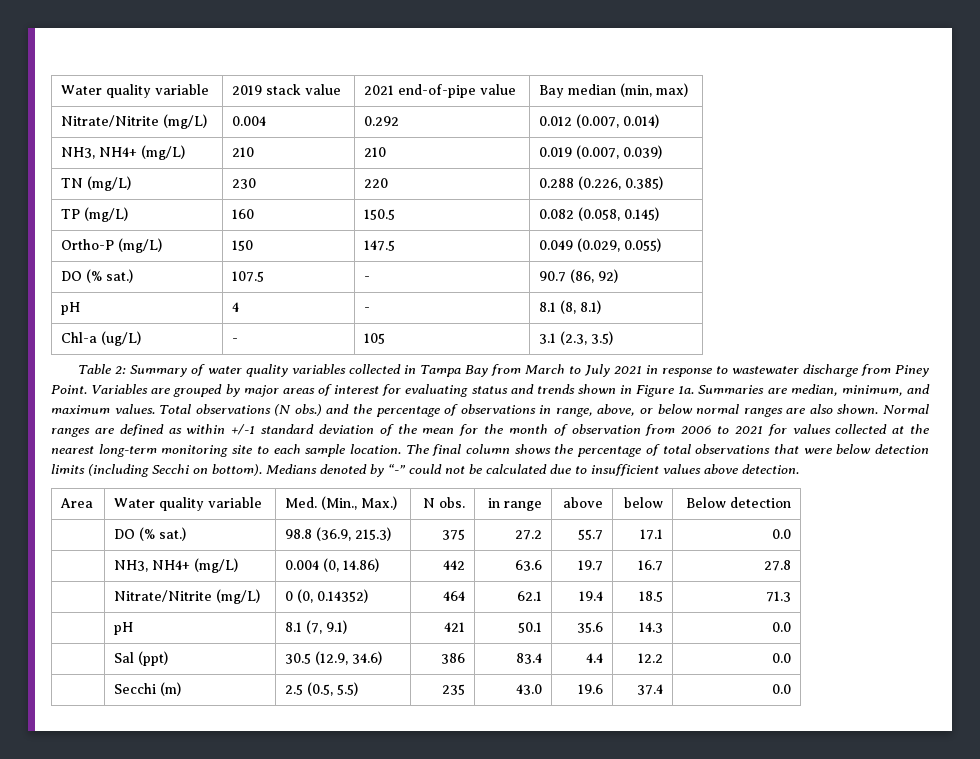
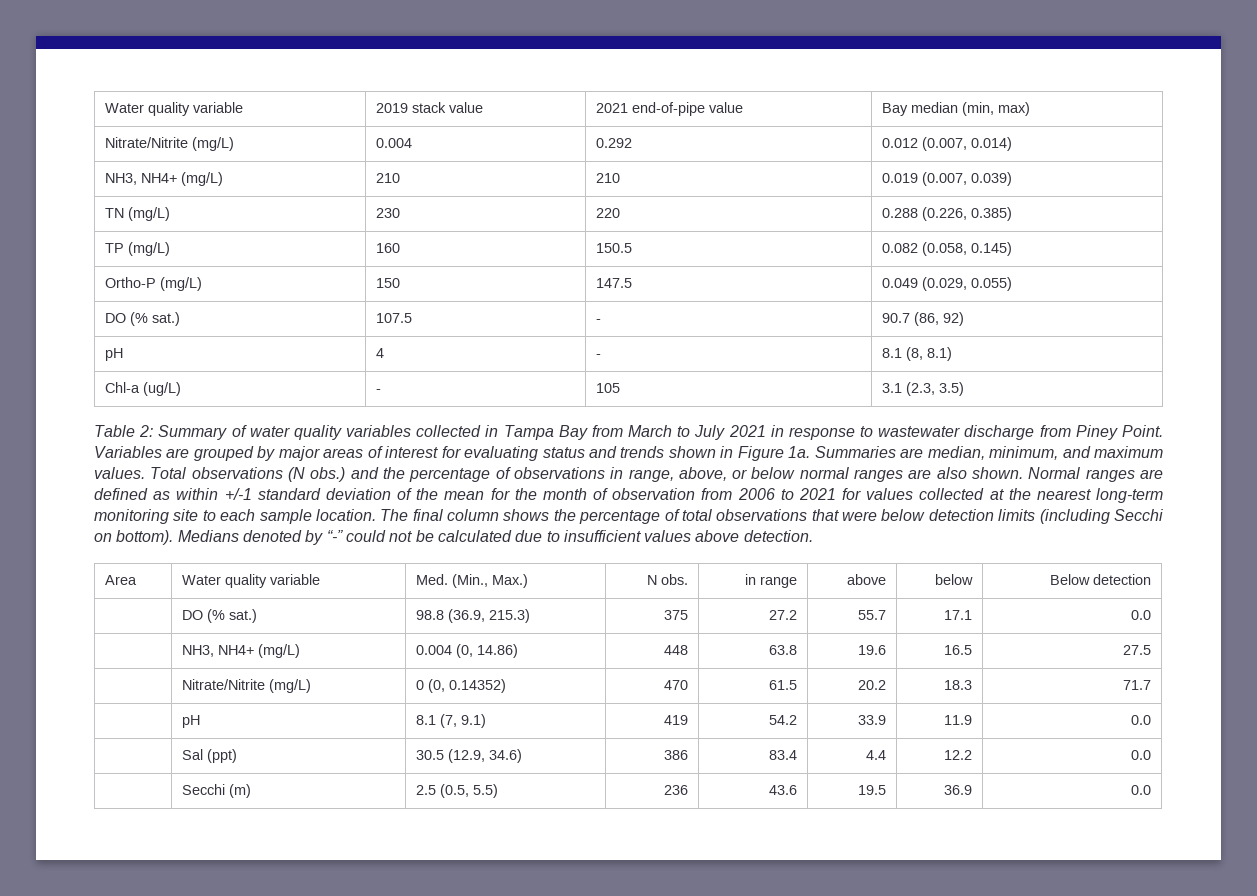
- | NH3, NH4+ (mg/L) | 0.004 (0, 14.86) | 442 | 63.6 | 19.7 | 16.7 | 27.8
+ | NH3, NH4+ (mg/L) | 0.004 (0, 14.86) | 448 | 63.8 | 19.6 | 16.5 | 27.5
- | Nitrate/Nitrite (mg/L) | 0 (0, 0.14352) | 464 | 62.1 | 19.4 | 18.5 | 71.3
+ | Nitrate/Nitrite (mg/L) | 0 (0, 0.14352) | 470 | 61.5 | 20.2 | 18.3 | 71.7
- | pH | 8.1 (7, 9.1) | 421 | 50.1 | 35.6 | 14.3 | 0.0
+ | pH | 8.1 (7, 9.1) | 419 | 54.2 | 33.9 | 11.9 | 0.0
- | Secchi (m) | 2.5 (0.5, 5.5) | 235 | 43.0 | 19.6 | 37.4 | 0.0
+ | Secchi (m) | 2.5 (0.5, 5.5) | 236 | 43.6 | 19.5 | 36.9 | 0.0

